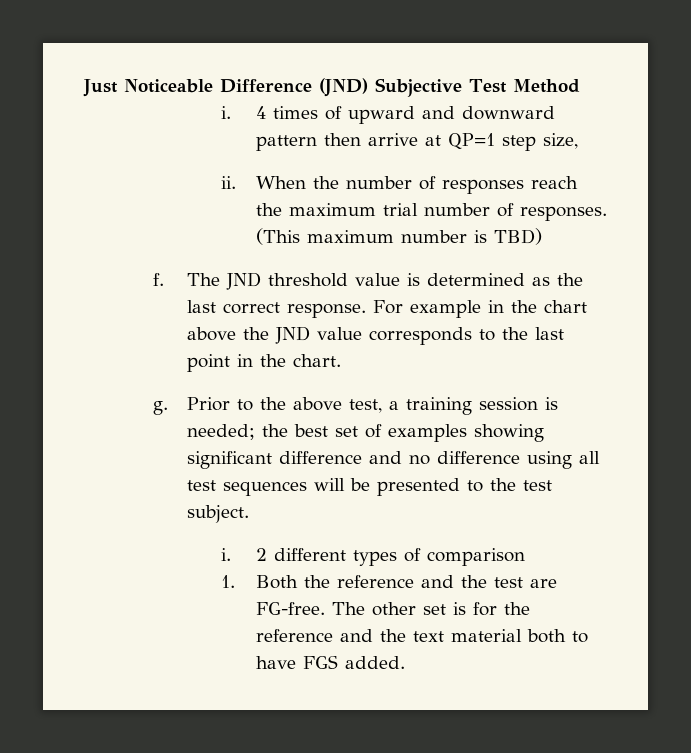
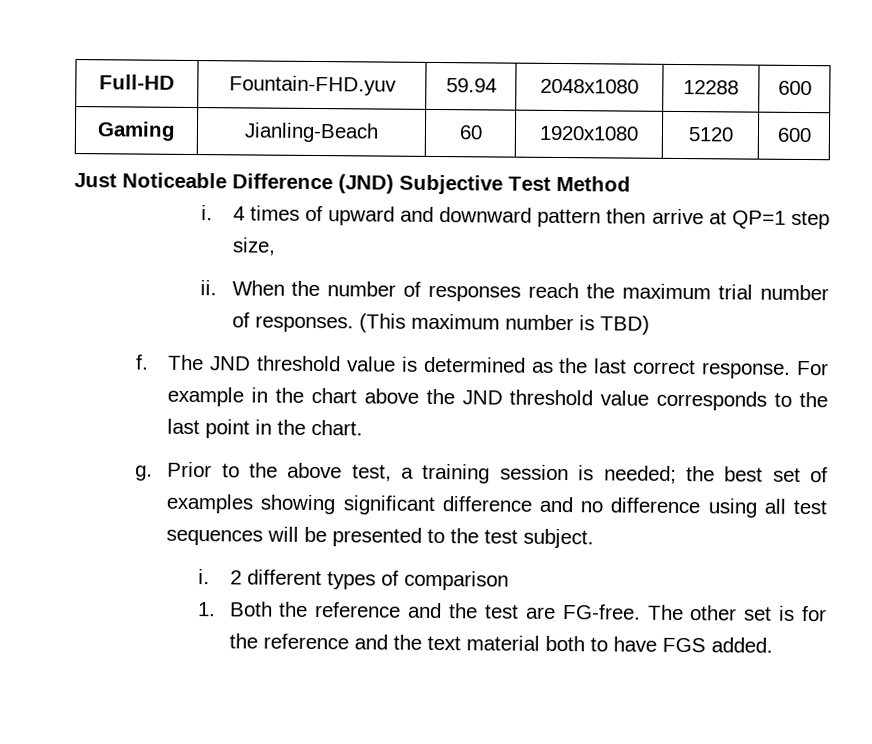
+ Full-HD | Fountain-FHD.yuv | 59.94 | 2048x1080 | 12288 | 600
+ Gaming | Jianling-Beach | 60 | 1920x1080 | 5120 | 600
- For example in the chart above the JND value corresponds to the last point in the chart.
+ For example in the chart above the JND threshold value corresponds to the last point in the chart.

